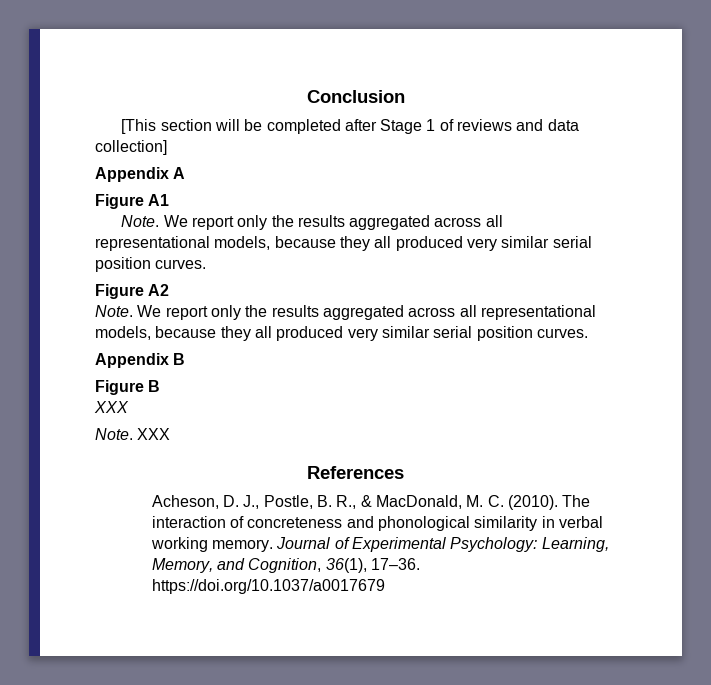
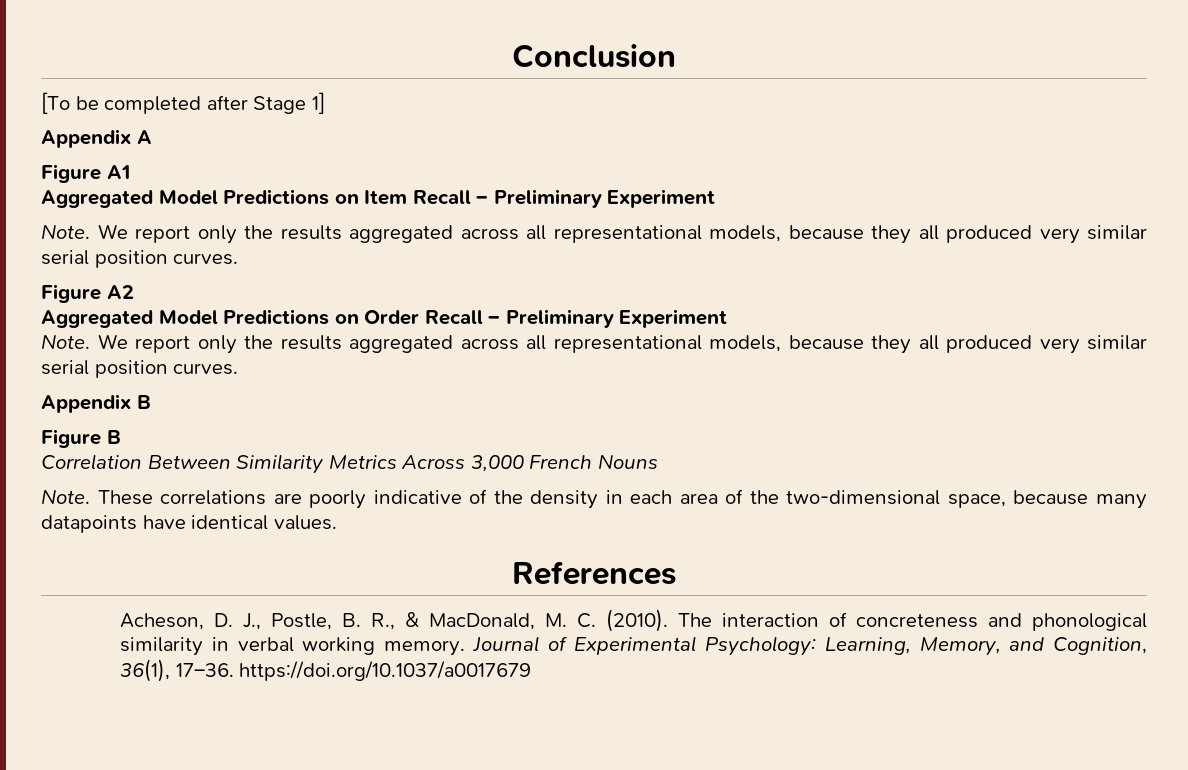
- [This section will be completed after Stage 1 of reviews and data collection]
+ [To be completed after Stage 1]
  Appendix A
  Figure A1
+ Aggregated Model Predictions on Item Recall – Preliminary Experiment
+ Aggregated Model Predictions on Order Recall – Preliminary Experiment
  Figure B
- XXX
- Note. XXX
+ Correlation Between Similarity Metrics Across 3,000 French Nouns
+ Note. These correlations are poorly indicative of the density in each area of the two-dimensional space, because many datapoints have identical values.

